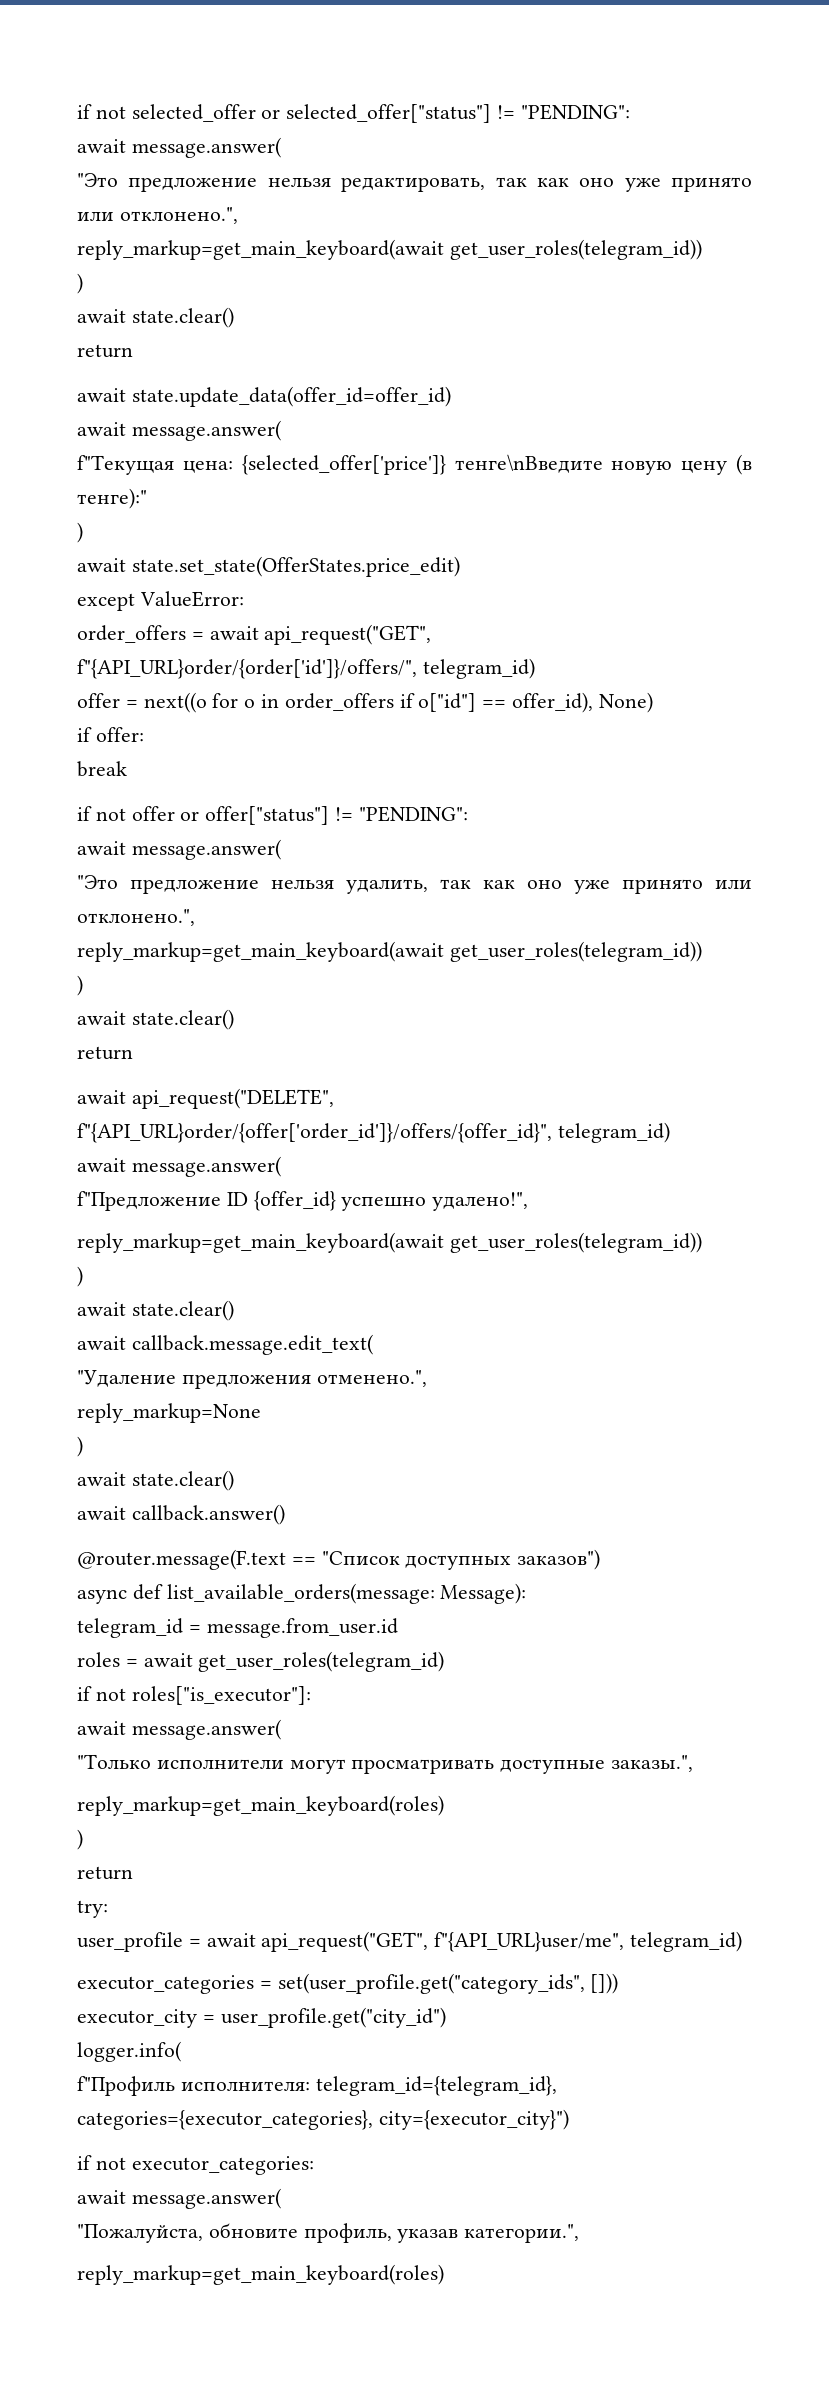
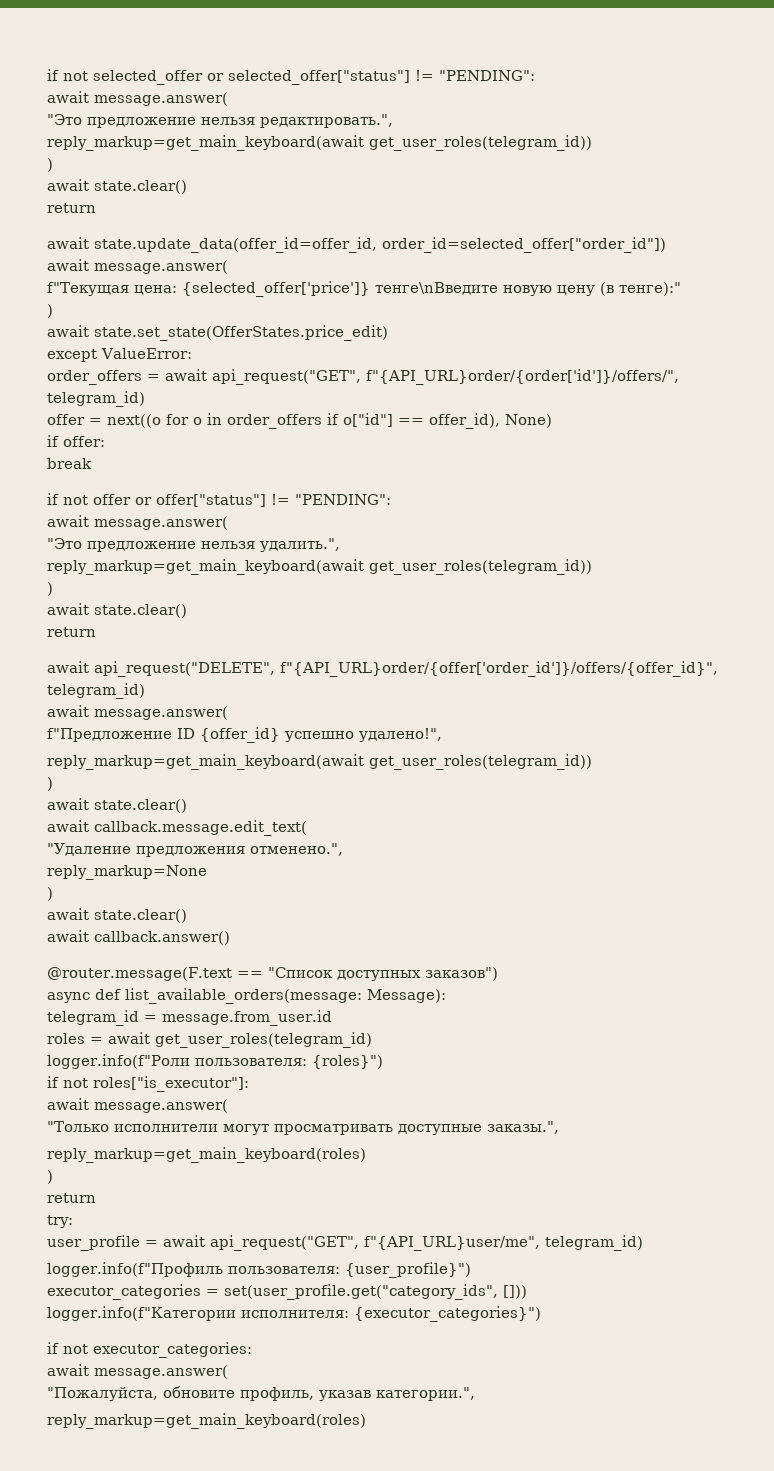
- "Это предложение нельзя редактировать, так как оно уже принято или отклонено.",
+ "Это предложение нельзя редактировать.",
  reply_markup=get_main_keyboard(await get_user_roles(telegram_id))
  )
  await state.clear()
  return
- await state.update_data(offer_id=offer_id)
+ await state.update_data(offer_id=offer_id, order_id=selected_offer["order_id"])
- "Это предложение нельзя удалить, так как оно уже принято или отклонено.",
+ "Это предложение нельзя удалить.",
+ logger.info(f"Роли пользователя: {roles}")
+ logger.info(f"Профиль пользователя: {user_profile}")
- executor_city = user_profile.get("city_id")
- logger.info(
- f"Профиль исполнителя: telegram_id={telegram_id}, categories={executor_categories}, city={executor_city}")
+ logger.info(f"Категории исполнителя: {executor_categories}")

